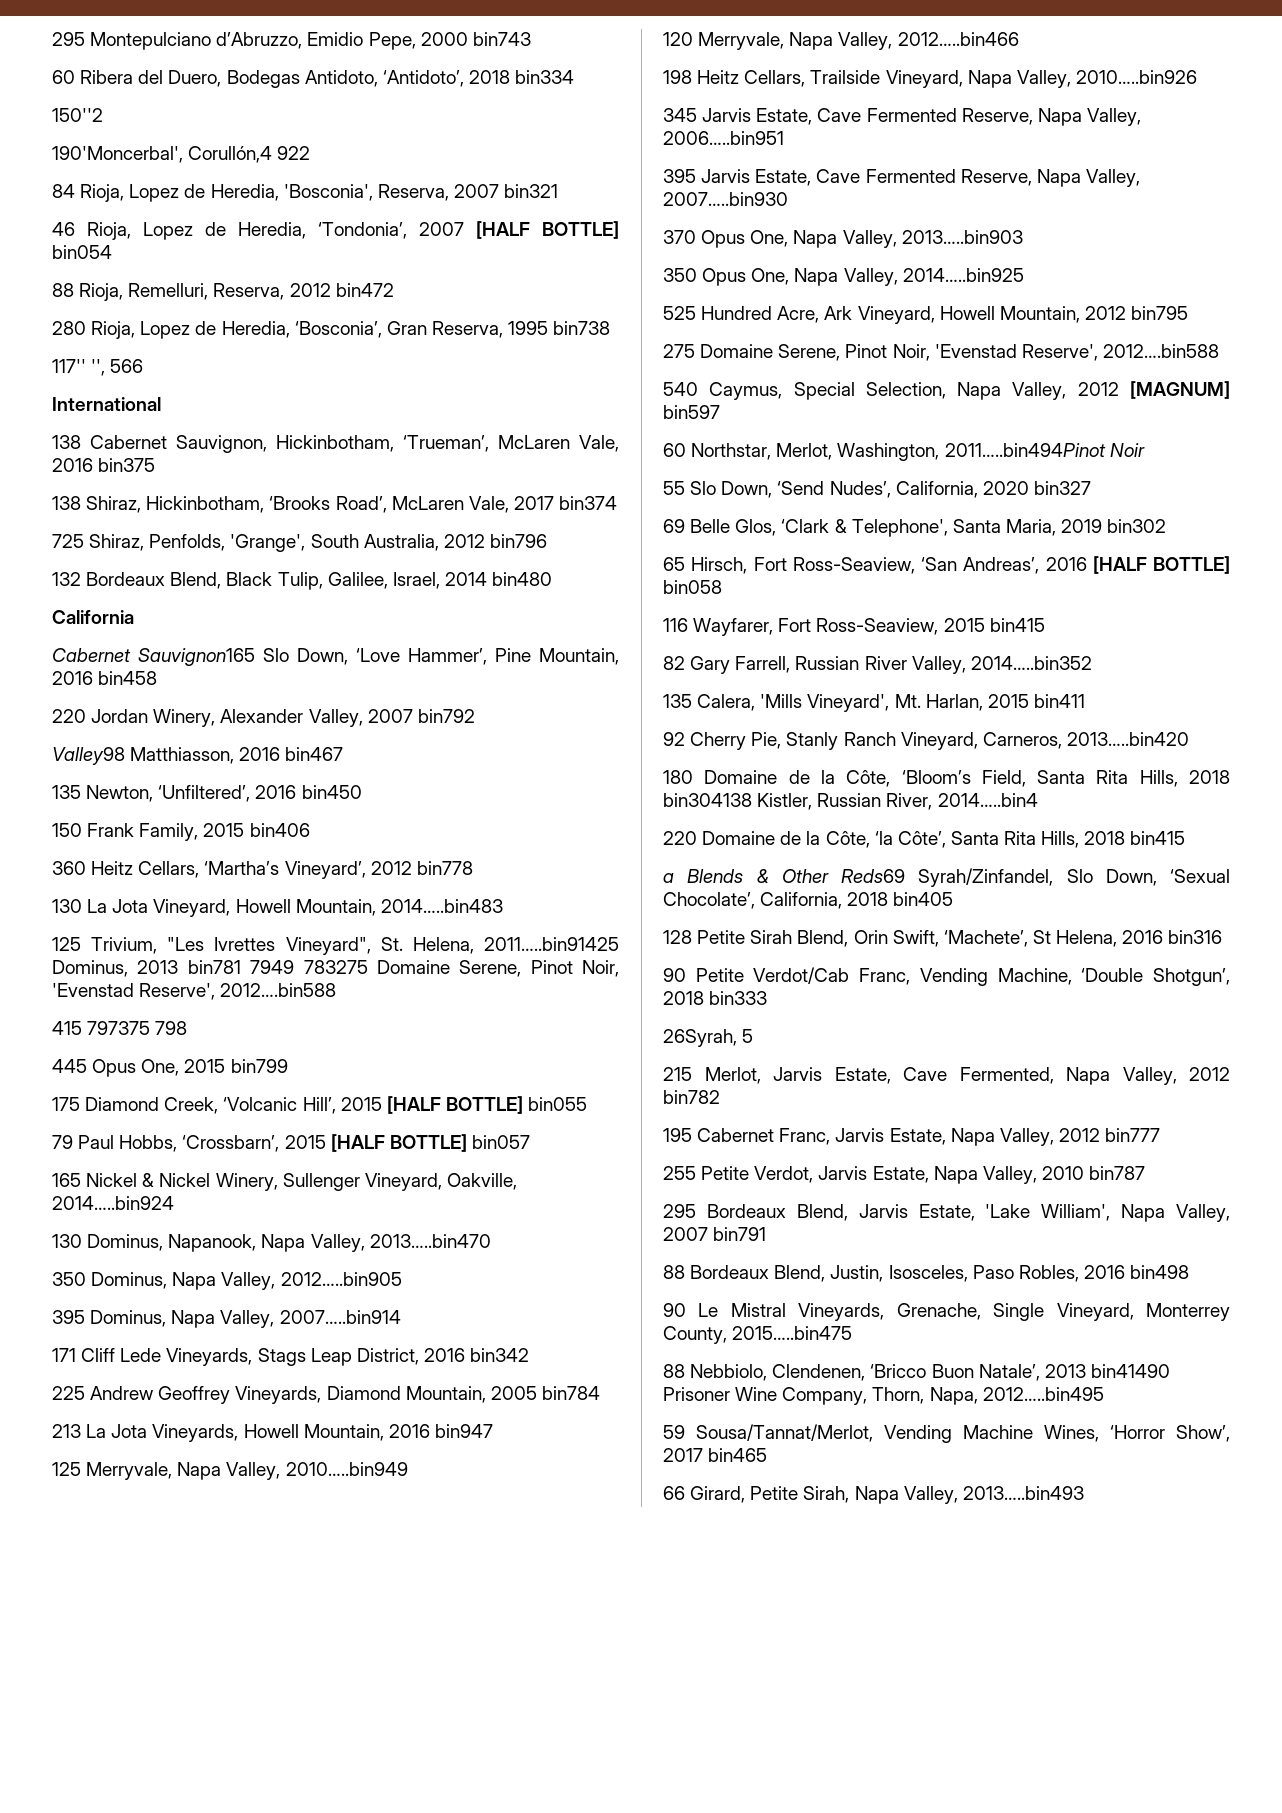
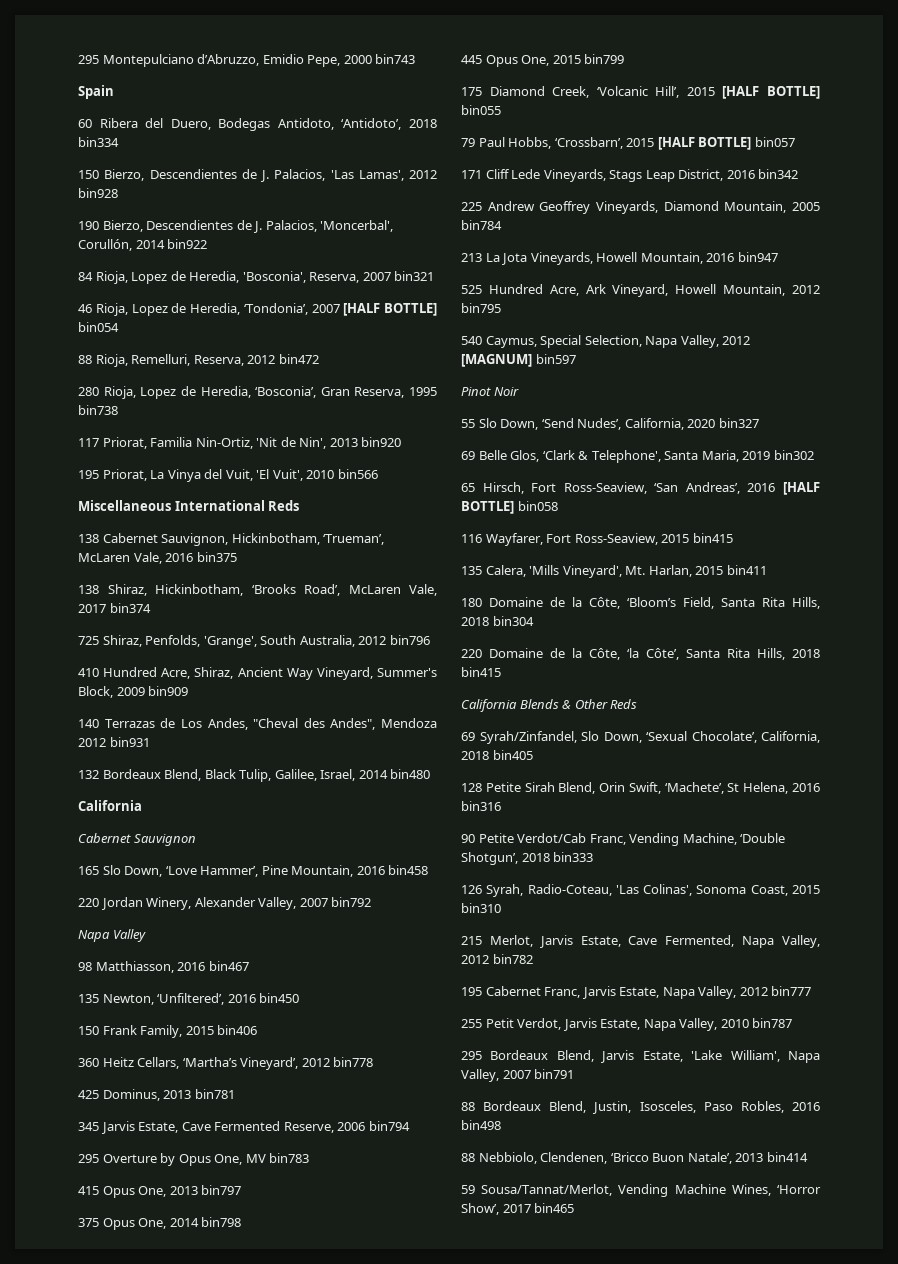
+ Spain
- 150''2
- 190'Moncerbal', Corullón,4 922
+ 150 Bierzo, Descendientes de J. Palacios, 'Las Lamas', 2012 bin928
+ 190 Bierzo, Descendientes de J. Palacios, 'Moncerbal', Corullón, 2014 bin922
- 117'' '', 566
- International
+ 117 Priorat, Familia Nin-Ortiz, 'Nit de Nin', 2013 bin920
+ 195 Priorat, La Vinya del Vuit, 'El Vuit', 2010 bin566
+ Miscellaneous International Reds
+ 410 Hundred Acre, Shiraz, Ancient Way Vineyard, Summer's Block, 2009 bin909
+ 140 Terrazas de Los Andes, "Cheval des Andes", Mendoza 2012 bin931
- Cabernet Sauvignon165 Slo Down, ‘Love Hammer’, Pine Mountain, 2016 bin458
+ Cabernet Sauvignon
+ 165 Slo Down, ‘Love Hammer’, Pine Mountain, 2016 bin458
- Valley98 Matthiasson, 2016 bin467
+ Napa Valley
+ 98 Matthiasson, 2016 bin467
- 130 La Jota Vineyard, Howell Mountain, 2014…..bin483
- 125 Trivium, "Les Ivrettes Vineyard", St. Helena, 2011…..bin91425 Dominus, 2013 bin781 7949 783275 Domaine Serene, Pinot Noir, 'Evenstad Reserve', 2012….bin588
- 415 797375 798
+ 425 Dominus, 2013 bin781
+ 345 Jarvis Estate, Cave Fermented Reserve, 2006 bin794
+ 295 Overture by Opus One, MV bin783
+ 415 Opus One, 2013 bin797
+ 375 Opus One, 2014 bin798
- 165 Nickel & Nickel Winery, Sullenger Vineyard, Oakville, 2014…..bin924
- 130 Dominus, Napanook, Napa Valley, 2013…..bin470
- 350 Dominus, Napa Valley, 2012…..bin905
- 395 Dominus, Napa Valley, 2007…..bin914
- 125 Merryvale, Napa Valley, 2010…..bin949
- 120 Merryvale, Napa Valley, 2012…..bin466
- 198 Heitz Cellars, Trailside Vineyard, Napa Valley, 2010…..bin926
- 345 Jarvis Estate, Cave Fermented Reserve, Napa Valley, 2006…..bin951
- 395 Jarvis Estate, Cave Fermented Reserve, Napa Valley, 2007…..bin930
- 370 Opus One, Napa Valley, 2013…..bin903
- 350 Opus One, Napa Valley, 2014…..bin925
- 275 Domaine Serene, Pinot Noir, 'Evenstad Reserve', 2012….bin588
- 60 Northstar, Merlot, Washington, 2011…..bin494Pinot Noir
+ Pinot Noir
- 82 Gary Farrell, Russian River Valley, 2014…..bin352
- 92 Cherry Pie, Stanly Ranch Vineyard, Carneros, 2013…..bin420
- 180 Domaine de la Côte, ‘Bloom’s Field, Santa Rita Hills, 2018 bin304138 Kistler, Russian River, 2014…..bin4
+ 180 Domaine de la Côte, ‘Bloom’s Field, Santa Rita Hills, 2018 bin304
- a Blends & Other Reds69 Syrah/Zinfandel, Slo Down, ‘Sexual Chocolate’, California, 2018 bin405
+ California Blends & Other Reds
+ 69 Syrah/Zinfandel, Slo Down, ‘Sexual Chocolate’, California, 2018 bin405
- 26Syrah, 5
+ 126 Syrah, Radio-Coteau, 'Las Colinas', Sonoma Coast, 2015 bin310
- 255 Petite Verdot, Jarvis Estate, Napa Valley, 2010 bin787
+ 255 Petit Verdot, Jarvis Estate, Napa Valley, 2010 bin787
- 90 Le Mistral Vineyards, Grenache, Single Vineyard, Monterrey County, 2015…..bin475
- 88 Nebbiolo, Clendenen, ‘Bricco Buon Natale’, 2013 bin41490 Prisoner Wine Company, Thorn, Napa, 2012…..bin495
+ 88 Nebbiolo, Clendenen, ‘Bricco Buon Natale’, 2013 bin414
- 66 Girard, Petite Sirah, Napa Valley, 2013…..bin493

